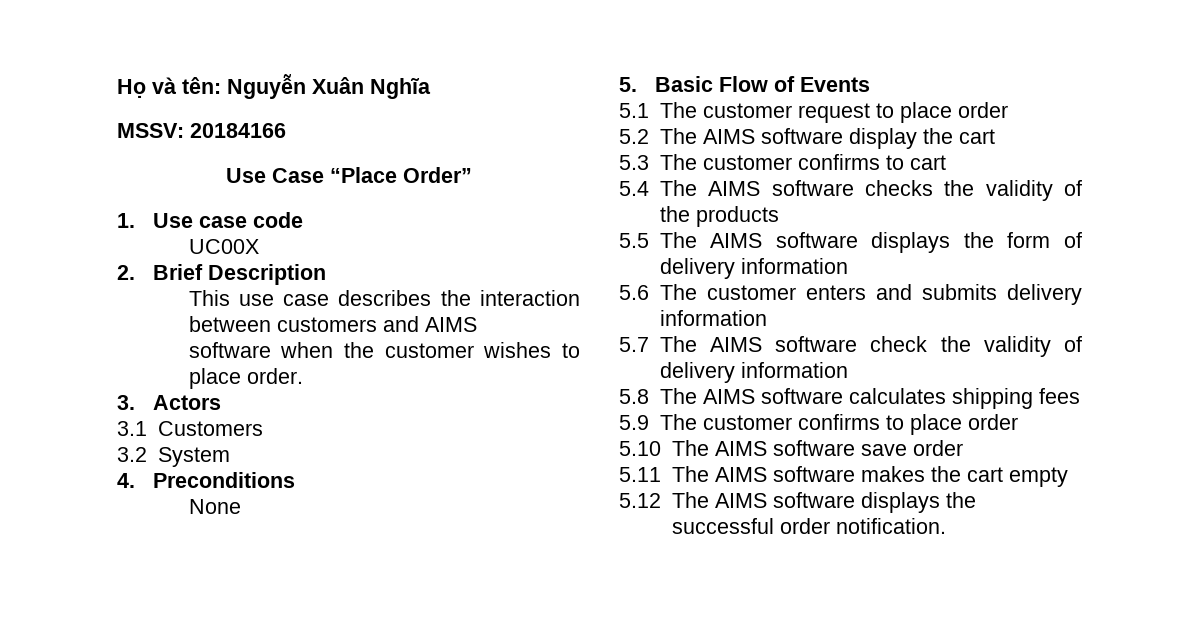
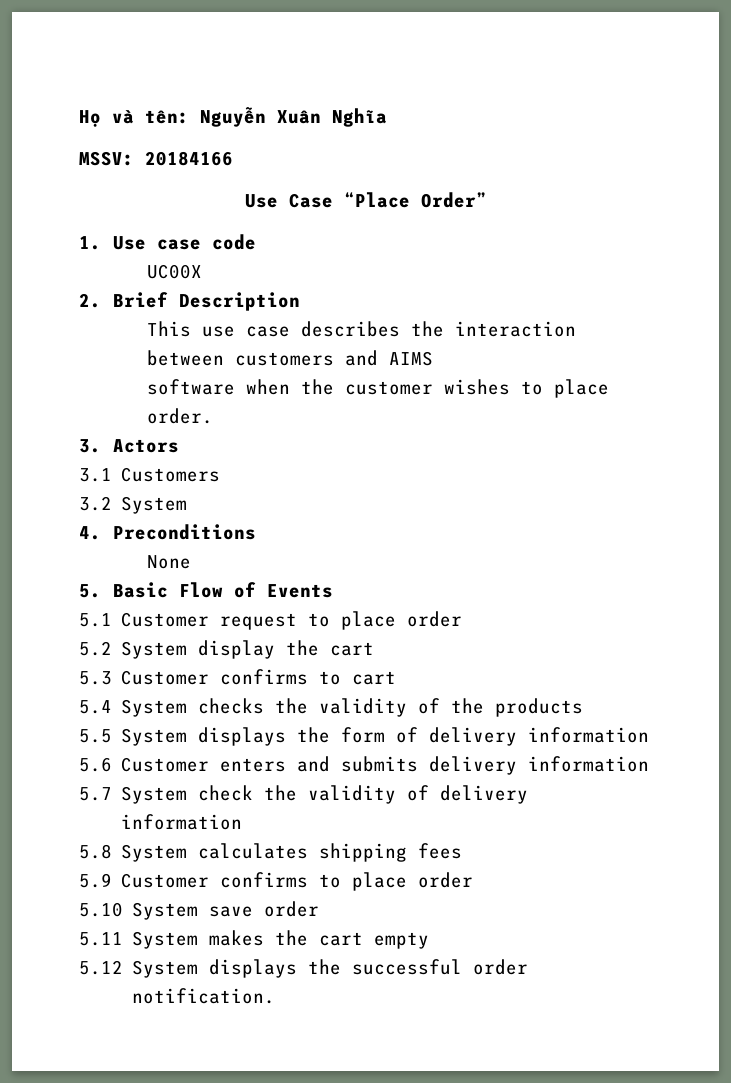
- 5.1 The customer request to place order
+ 5.1 Customer request to place order
- 5.2 The AIMS software display the cart
+ 5.2 System display the cart
- 5.3 The customer confirms to cart
+ 5.3 Customer confirms to cart
- 5.4 The AIMS software checks the validity of the products
+ 5.4 System checks the validity of the products
- 5.5 The AIMS software displays the form of delivery information
+ 5.5 System displays the form of delivery information
- 5.6 The customer enters and submits delivery information
+ 5.6 Customer enters and submits delivery information
- 5.7 The AIMS software check the validity of delivery information
+ 5.7 System check the validity of delivery information
- 5.8 The AIMS software calculates shipping fees
+ 5.8 System calculates shipping fees
- 5.9 The customer confirms to place order
+ 5.9 Customer confirms to place order
- 5.10 The AIMS software save order
+ 5.10 System save order
- 5.11 The AIMS software makes the cart empty
+ 5.11 System makes the cart empty
- 5.12 The AIMS software displays the successful order notification.
+ 5.12 System displays the successful order notification.

